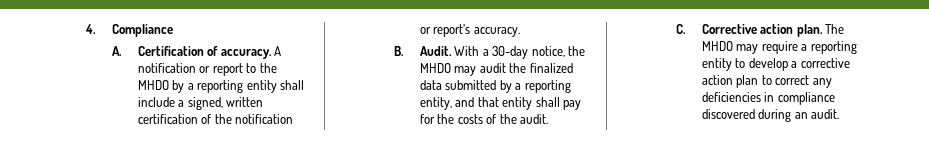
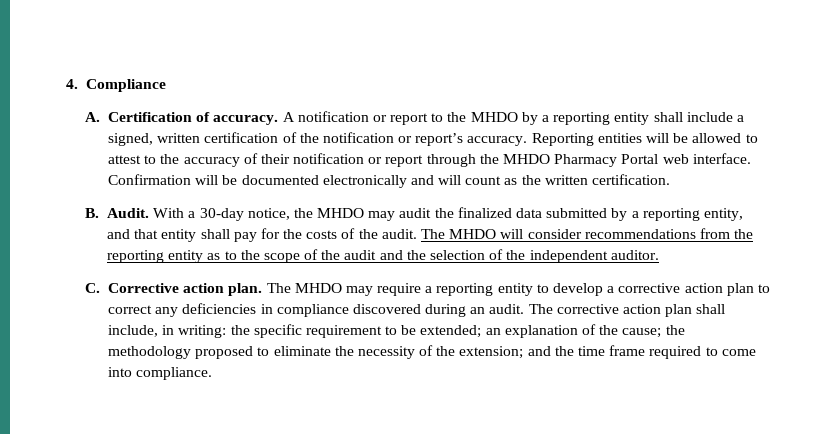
+ Reporting entities will be allowed to attest to the accuracy of their notification or report through the MHDO Pharmacy Portal web interface. Confirmation will be documented electronically and will count as the written certification.
+ The MHDO will consider recommendations from the reporting entity as to the scope of the audit and the selection of the independent auditor.
+ The corrective action plan shall include, in writing: the specific requirement to be extended; an explanation of the cause; the methodology proposed to eliminate the necessity of the extension; and the time frame required to come into compliance.

